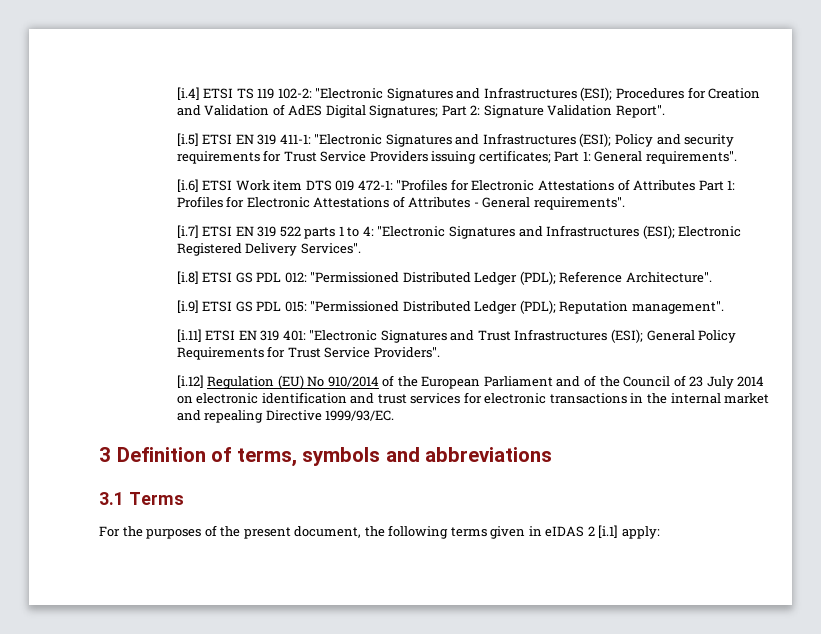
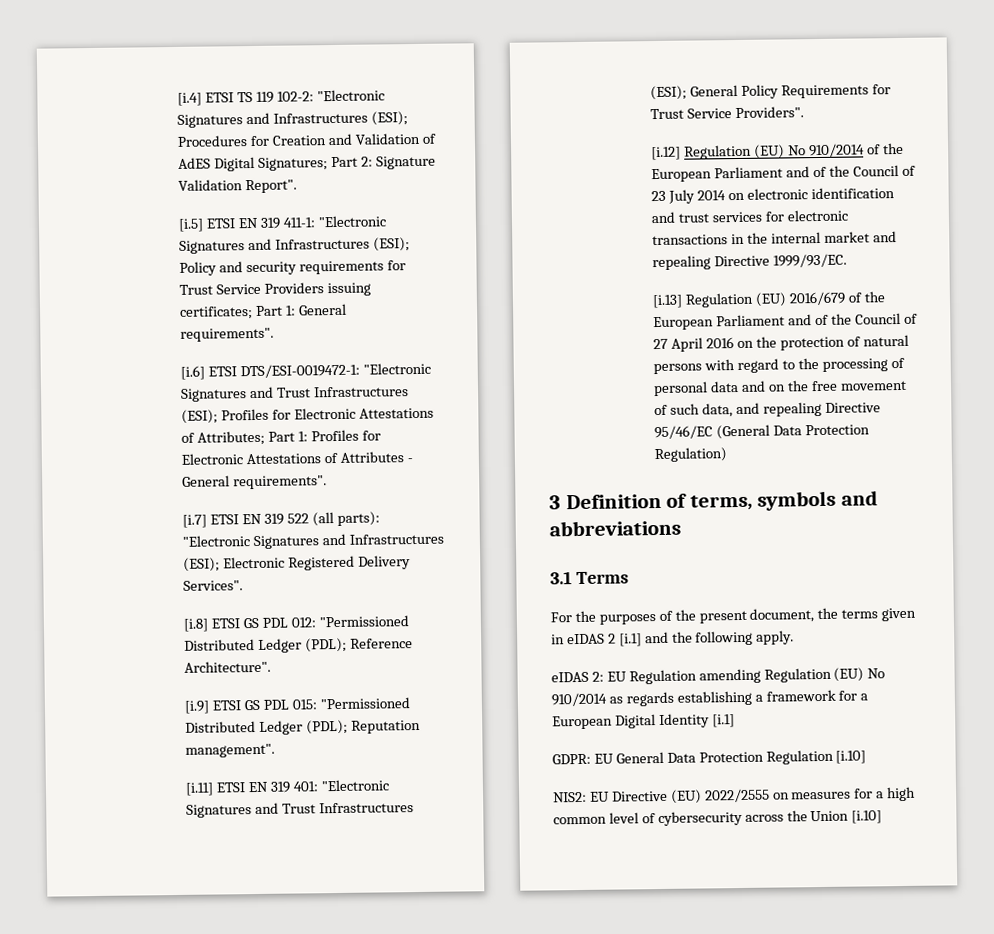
- [i.6] ETSI Work item DTS 019 472-1: "Profiles for Electronic Attestations of Attributes Part 1: Profiles for Electronic Attestations of Attributes - General requirements".
+ [i.6] ETSI DTS/ESI-0019472-1: "Electronic Signatures and Trust Infrastructures (ESI); Profiles for Electronic Attestations of Attributes; Part 1: Profiles for Electronic Attestations of Attributes - General requirements".
- [i.7] ETSI EN 319 522 parts 1 to 4: "Electronic Signatures and Infrastructures (ESI); Electronic Registered Delivery Services".
+ [i.7] ETSI EN 319 522 (all parts): "Electronic Signatures and Infrastructures (ESI); Electronic Registered Delivery Services".
+ [i.13] Regulation (EU) 2016/679 of the European Parliament and of the Council of 27 April 2016 on the protection of natural persons with regard to the processing of personal data and on the free movement of such data, and repealing Directive 95/46/EC (General Data Protection Regulation)
- For the purposes of the present document, the following terms given in eIDAS 2 [i.1] apply:
+ For the purposes of the present document, the terms given in eIDAS 2 [i.1] and the following apply.
+ eIDAS 2: EU Regulation amending Regulation (EU) No 910/2014 as regards establishing a framework for a European Digital Identity [i.1]
+ GDPR: EU General Data Protection Regulation [i.10]
+ NIS2: EU Directive (EU) 2022/2555 on measures for a high common level of cybersecurity across the Union [i.10]

